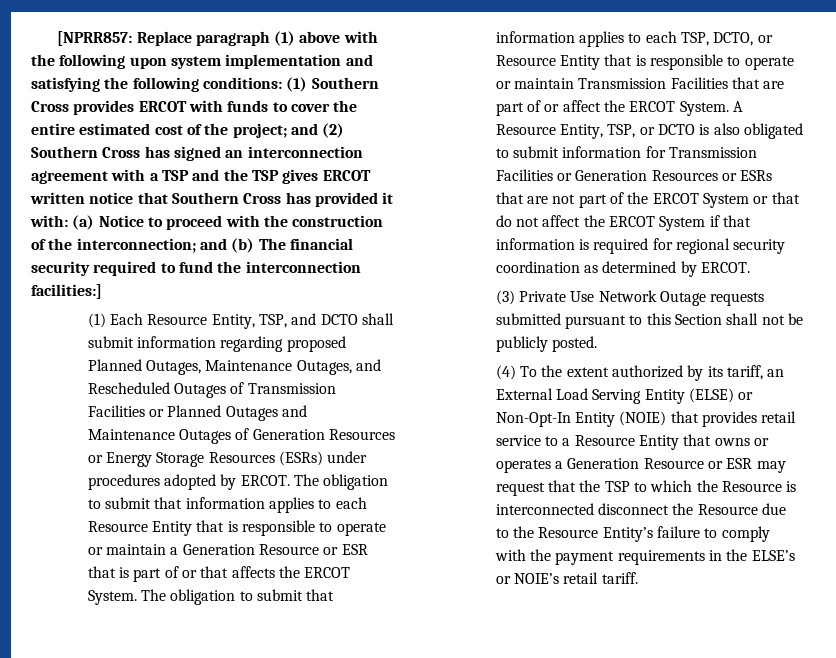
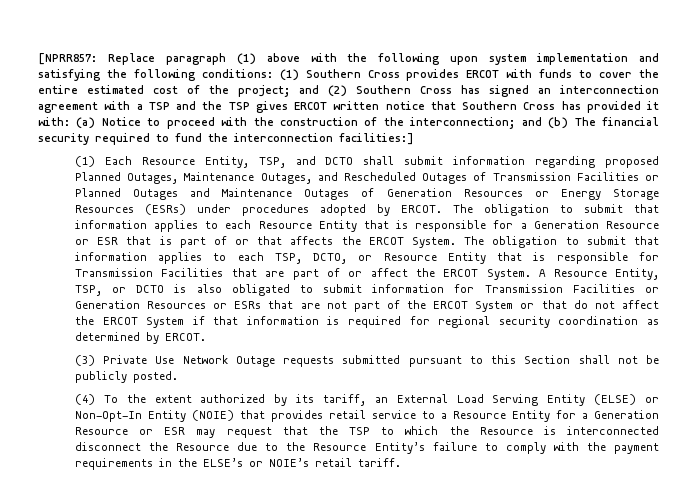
- The obligation to submit that information applies to each Resource Entity that is responsible to operate or maintain a Generation Resource or ESR that is part of or that affects the ERCOT System.
+ The obligation to submit that information applies to each Resource Entity that is responsible for a Generation Resource or ESR that is part of or that affects the ERCOT System.
- The obligation to submit that information applies to each TSP, DCTO, or Resource Entity that is responsible to operate or maintain Transmission Facilities that are part of or affect the ERCOT System.
+ The obligation to submit that information applies to each TSP, DCTO, or Resource Entity that is responsible for Transmission Facilities that are part of or affect the ERCOT System.
- (4) To the extent authorized by its tariff, an External Load Serving Entity (ELSE) or Non-Opt-In Entity (NOIE) that provides retail service to a Resource Entity that owns or operates a Generation Resource or ESR may request that the TSP to which the Resource is interconnected disconnect the Resource due to the Resource Entity’s failure to comply with the payment requirements in the ELSE’s or NOIE’s retail tariff.
+ (4) To the extent authorized by its tariff, an External Load Serving Entity (ELSE) or Non-Opt-In Entity (NOIE) that provides retail service to a Resource Entity for a Generation Resource or ESR may request that the TSP to which the Resource is interconnected disconnect the Resource due to the Resource Entity’s failure to comply with the payment requirements in the ELSE’s or NOIE’s retail tariff.

